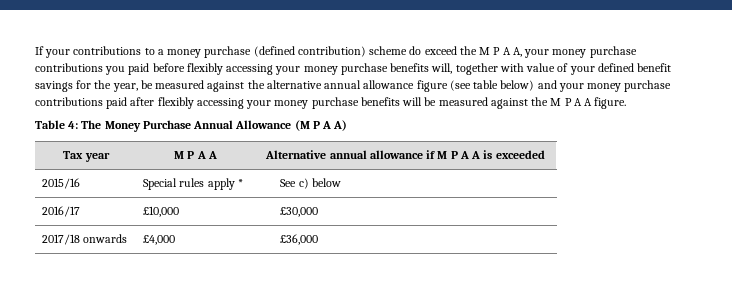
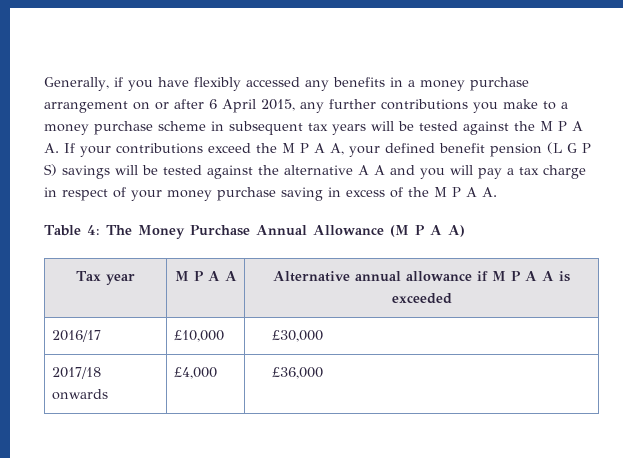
- If your contributions to a money purchase (defined contribution) scheme do exceed the M P A A, your money purchase contributions you paid before flexibly accessing your money purchase benefits will, together with value of your defined benefit savings for the year, be measured against the alternative annual allowance figure (see table below) and your money purchase contributions paid after flexibly accessing your money purchase benefits will be measured against the M P A A figure.
+ Generally, if you have flexibly accessed any benefits in a money purchase arrangement on or after 6 April 2015, any further contributions you make to a money purchase scheme in subsequent tax years will be tested against the M P A A. If your contributions exceed the M P A A, your defined benefit pension (L G P S) savings will be tested against the alternative A A and you will pay a tax charge in respect of your money purchase saving in excess of the M P A A.
- 2015/16 | Special rules apply * | See c) below

